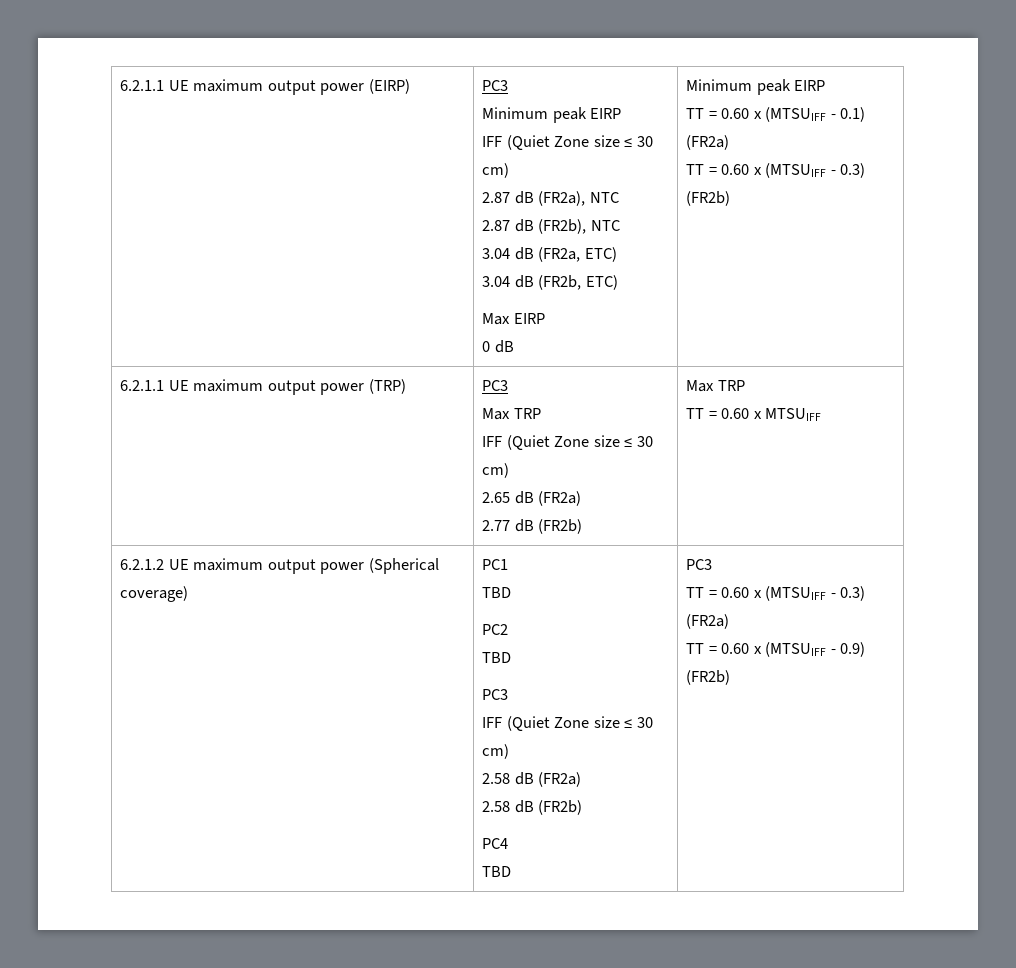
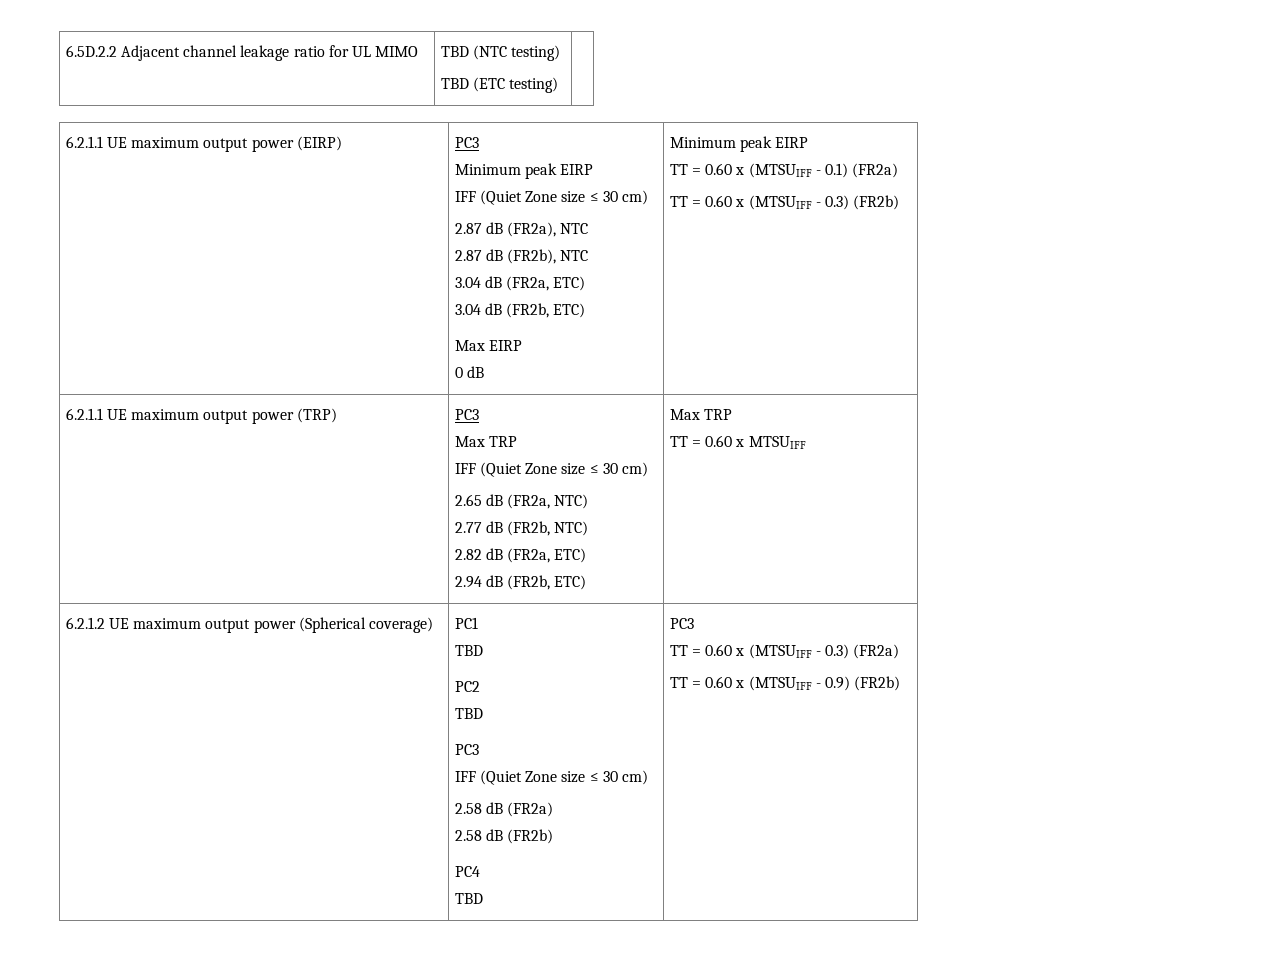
+ 6.5D.2.2 Adjacent channel leakage ratio for UL MIMO | TBD (NTC testing)
+ TBD (ETC testing)
  6.2.1.1 UE maximum output power (TRP) | PC3
  Max TRP
  IFF (Quiet Zone size ≤ 30 cm)
- 2.65 dB (FR2a)
- 2.77 dB (FR2b) | Max TRP
+ 2.65 dB (FR2a, NTC)
+ 2.77 dB (FR2b, NTC)
+ 2.82 dB (FR2a, ETC)
+ 2.94 dB (FR2b, ETC) | Max TRP

